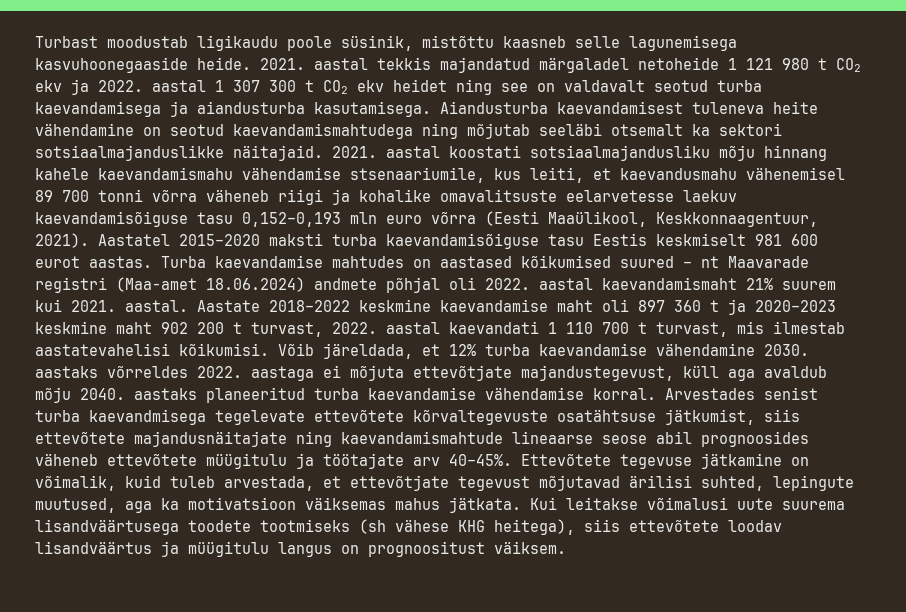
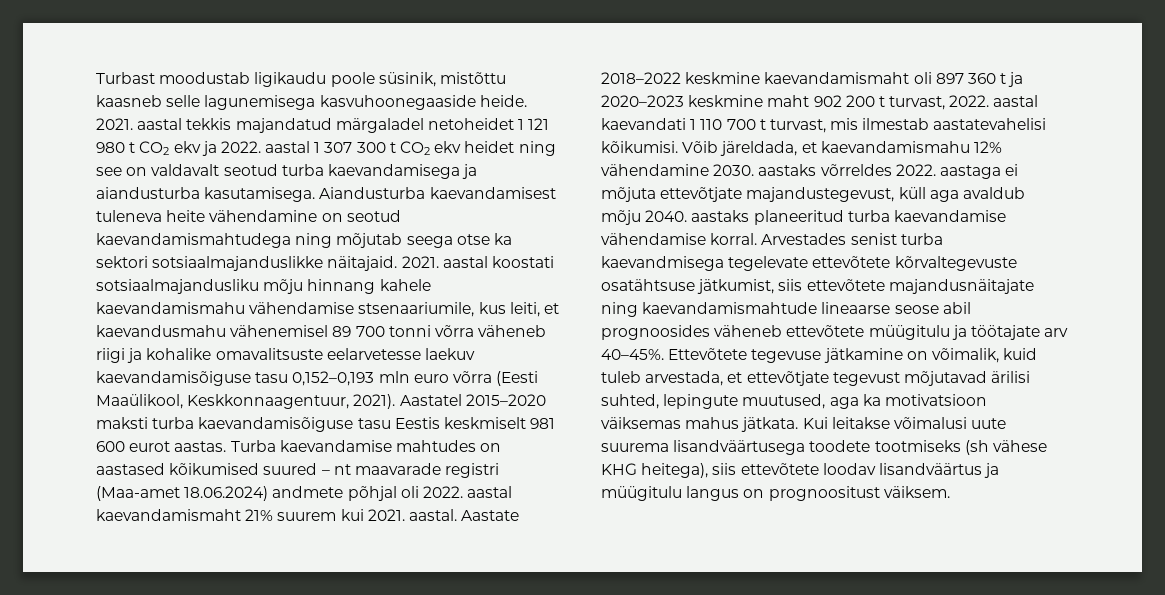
- 2021. aastal tekkis majandatud märgaladel netoheide 1 121 980 t CO2 ekv ja 2022. aastal 1 307 300 t CO2 ekv heidet ning see on valdavalt seotud turba kaevandamisega ja aiandusturba kasutamisega.
+ 2021. aastal tekkis majandatud märgaladel netoheidet 1 121 980 t CO2 ekv ja 2022. aastal 1 307 300 t CO2 ekv heidet ning see on valdavalt seotud turba kaevandamisega ja aiandusturba kasutamisega.
- Aiandusturba kaevandamisest tuleneva heite vähendamine on seotud kaevandamismahtudega ning mõjutab seeläbi otsemalt ka sektori sotsiaalmajanduslikke näitajaid.
+ Aiandusturba kaevandamisest tuleneva heite vähendamine on seotud kaevandamismahtudega ning mõjutab seega otse ka sektori sotsiaalmajanduslikke näitajaid.
- Turba kaevandamise mahtudes on aastased kõikumised suured – nt Maavarade registri (Maa-amet 18.06.2024) andmete põhjal oli 2022. aastal kaevandamismaht 21% suurem kui 2021. aastal.
+ Turba kaevandamise mahtudes on aastased kõikumised suured – nt maavarade registri (Maa-amet 18.06.2024) andmete põhjal oli 2022. aastal kaevandamismaht 21% suurem kui 2021. aastal.
- Aastate 2018–2022 keskmine kaevandamise maht oli 897 360 t ja 2020–2023 keskmine maht 902 200 t turvast, 2022. aastal kaevandati 1 110 700 t turvast, mis ilmestab aastatevahelisi kõikumisi.
+ Aastate 2018–2022 keskmine kaevandamismaht oli 897 360 t ja 2020–2023 keskmine maht 902 200 t turvast, 2022. aastal kaevandati 1 110 700 t turvast, mis ilmestab aastatevahelisi kõikumisi.
- Võib järeldada, et 12% turba kaevandamise vähendamine 2030. aastaks võrreldes 2022. aastaga ei mõjuta ettevõtjate majandustegevust, küll aga avaldub mõju 2040. aastaks planeeritud turba kaevandamise vähendamise korral.
+ Võib järeldada, et kaevandamismahu 12% vähendamine 2030. aastaks võrreldes 2022. aastaga ei mõjuta ettevõtjate majandustegevust, küll aga avaldub mõju 2040. aastaks planeeritud turba kaevandamise vähendamise korral.

